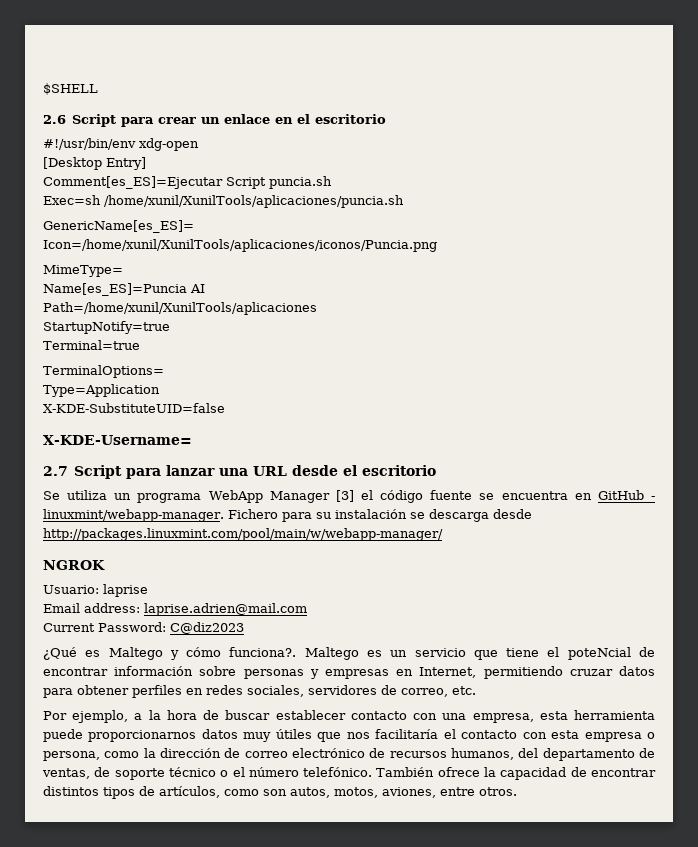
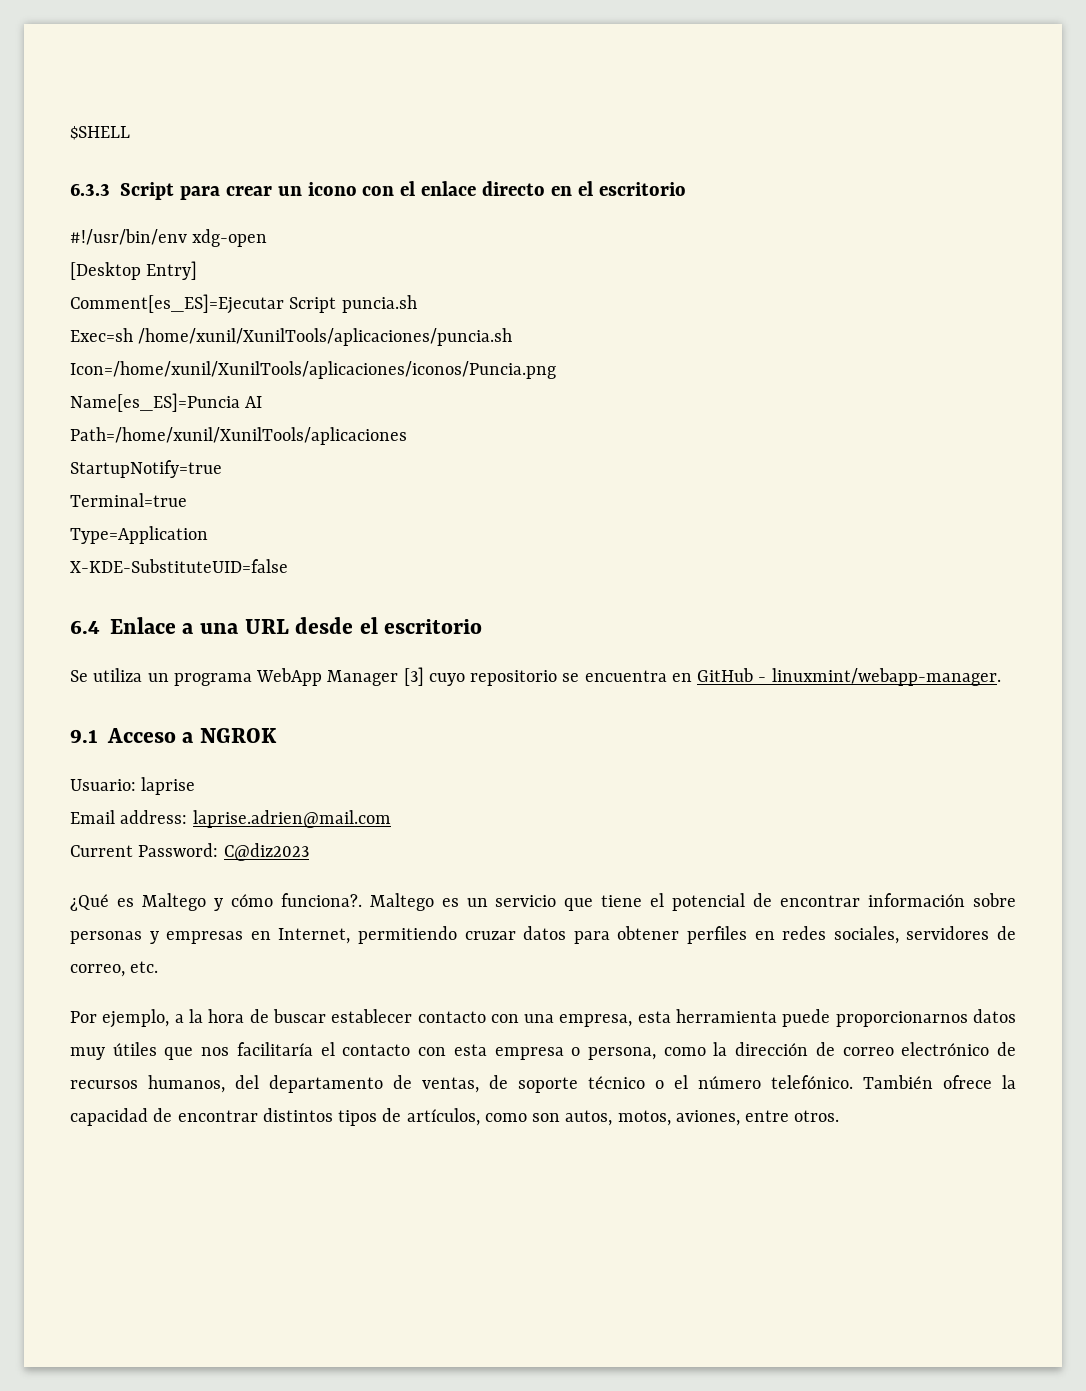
- 2.6 Script para crear un enlace en el escritorio
+ 6.3.3 Script para crear un icono con el enlace directo en el escritorio
- GenericName[es_ES]=
- MimeType=
- TerminalOptions=
- X-KDE-Username=
- 2.7 Script para lanzar una URL desde el escritorio
+ 6.4 Enlace a una URL desde el escritorio
- Se utiliza un programa WebApp Manager [3] el código fuente se encuentra en GitHub - linuxmint/webapp-manager. Fichero para su instalación se descarga desde http://packages.linuxmint.com/pool/main/w/webapp-manager/
- NGROK
+ Se utiliza un programa WebApp Manager [3] cuyo repositorio se encuentra en GitHub - linuxmint/webapp-manager.
+ 9.1 Acceso a NGROK
- Maltego es un servicio que tiene el poteNcial de encontrar información sobre personas y empresas en Internet, permitiendo cruzar datos para obtener perfiles en redes sociales, servidores de correo, etc.
+ Maltego es un servicio que tiene el potencial de encontrar información sobre personas y empresas en Internet, permitiendo cruzar datos para obtener perfiles en redes sociales, servidores de correo, etc.

